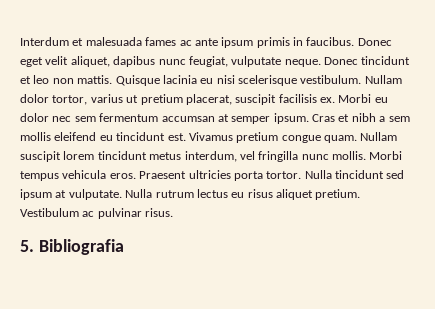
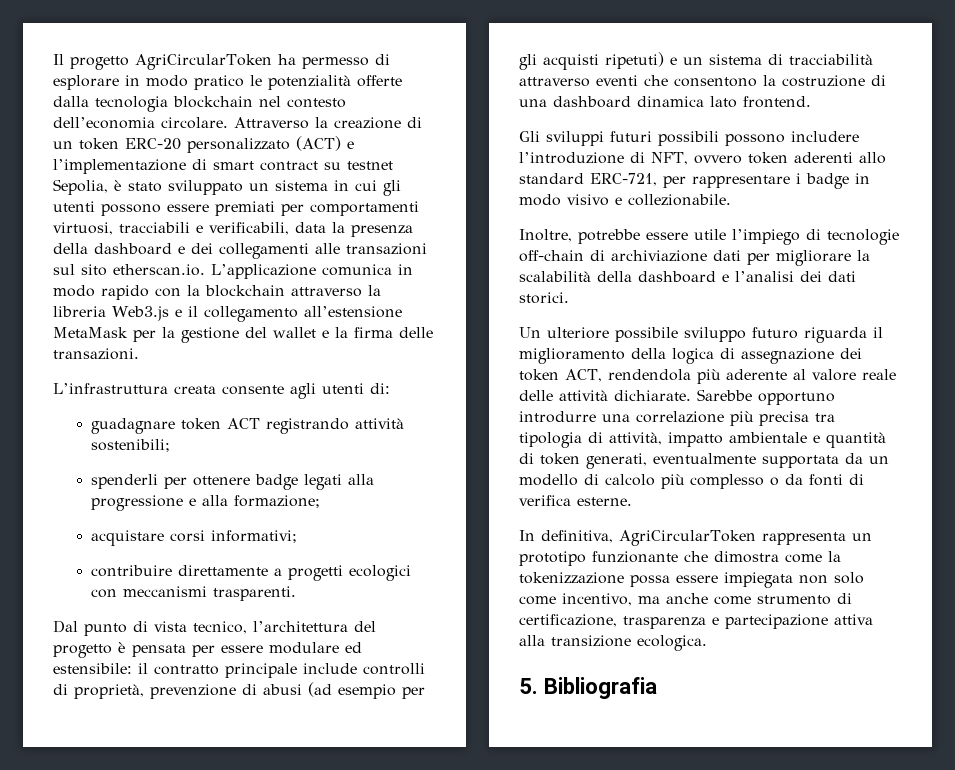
- Interdum et malesuada fames ac ante ipsum primis in faucibus. Donec eget velit aliquet, dapibus nunc feugiat, vulputate neque. Donec tincidunt et leo non mattis. Quisque lacinia eu nisi scelerisque vestibulum. Nullam dolor tortor, varius ut pretium placerat, suscipit facilisis ex. Morbi eu dolor nec sem fermentum accumsan at semper ipsum. Cras et nibh a sem mollis eleifend eu tincidunt est. Vivamus pretium congue quam. Nullam suscipit lorem tincidunt metus interdum, vel fringilla nunc mollis. Morbi tempus vehicula eros. Praesent ultricies porta tortor. Nulla tincidunt sed ipsum at vulputate. Nulla rutrum lectus eu risus aliquet pretium. Vestibulum ac pulvinar risus.
+ Il progetto AgriCircularToken ha permesso di esplorare in modo pratico le potenzialità offerte dalla tecnologia blockchain nel contesto dell’economia circolare. Attraverso la creazione di un token ERC-20 personalizzato (ACT) e l’implementazione di smart contract su testnet Sepolia, è stato sviluppato un sistema in cui gli utenti possono essere premiati per comportamenti virtuosi, tracciabili e verificabili, data la presenza della dashboard e dei collegamenti alle transazioni sul sito etherscan.io. L’applicazione comunica in modo rapido con la blockchain attraverso la libreria Web3.js e il collegamento all’estensione MetaMask per la gestione del wallet e la firma delle transazioni.
+ L’infrastruttura creata consente agli utenti di:
+ guadagnare token ACT registrando attività sostenibili;
+ spenderli per ottenere badge legati alla progressione e alla formazione;
+ acquistare corsi informativi;
+ contribuire direttamente a progetti ecologici con meccanismi trasparenti.
+ Dal punto di vista tecnico, l’architettura del progetto è pensata per essere modulare ed estensibile: il contratto principale include controlli di proprietà, prevenzione di abusi (ad esempio per gli acquisti ripetuti) e un sistema di tracciabilità attraverso eventi che consentono la costruzione di una dashboard dinamica lato frontend.
+ Gli sviluppi futuri possibili possono includere l’introduzione di NFT, ovvero token aderenti allo standard ERC-721, per rappresentare i badge in modo visivo e collezionabile.
+ Inoltre, potrebbe essere utile l’impiego di tecnologie off-chain di archiviazione dati per migliorare la scalabilità della dashboard e l’analisi dei dati storici.
+ Un ulteriore possibile sviluppo futuro riguarda il miglioramento della logica di assegnazione dei token ACT, rendendola più aderente al valore reale delle attività dichiarate. Sarebbe opportuno introdurre una correlazione più precisa tra tipologia di attività, impatto ambientale e quantità di token generati, eventualmente supportata da un modello di calcolo più complesso o da fonti di verifica esterne.
+ In definitiva, AgriCircularToken rappresenta un prototipo funzionante che dimostra come la tokenizzazione possa essere impiegata non solo come incentivo, ma anche come strumento di certificazione, trasparenza e partecipazione attiva alla transizione ecologica.

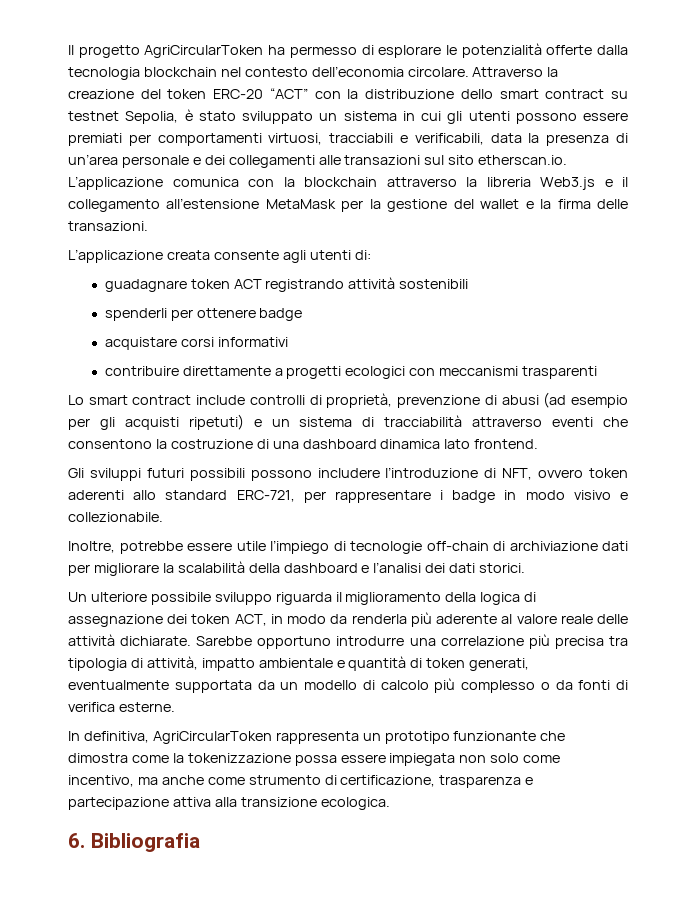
- Il progetto AgriCircularToken ha permesso di esplorare in modo pratico le potenzialità offerte dalla tecnologia blockchain nel contesto dell’economia circolare.
+ Il progetto AgriCircularToken ha permesso di esplorare le potenzialità offerte dalla tecnologia blockchain nel contesto dell’economia circolare.
- Attraverso la creazione di un token ERC-20 personalizzato (ACT) e l’implementazione di smart contract su testnet Sepolia, è stato sviluppato un sistema in cui gli utenti possono essere premiati per comportamenti virtuosi, tracciabili e verificabili, data la presenza della dashboard e dei collegamenti alle transazioni sul sito etherscan.io. L’applicazione comunica in modo rapido con la blockchain attraverso la libreria Web3.js e il collegamento all’estensione MetaMask per la gestione del wallet e la firma delle transazioni.
+ Attraverso la creazione del token ERC-20 “ACT” con la distribuzione dello smart contract su testnet Sepolia, è stato sviluppato un sistema in cui gli utenti possono essere premiati per comportamenti virtuosi, tracciabili e verificabili, data la presenza di un’area personale e dei collegamenti alle transazioni sul sito etherscan.io. L’applicazione comunica con la blockchain attraverso la libreria Web3.js e il collegamento all’estensione MetaMask per la gestione del wallet e la firma delle transazioni.
- L’infrastruttura creata consente agli utenti di:
+ L’applicazione creata consente agli utenti di:
- guadagnare token ACT registrando attività sostenibili;
+ guadagnare token ACT registrando attività sostenibili
- spenderli per ottenere badge legati alla progressione e alla formazione;
+ spenderli per ottenere badge
- acquistare corsi informativi;
+ acquistare corsi informativi
- contribuire direttamente a progetti ecologici con meccanismi trasparenti.
- Dal punto di vista tecnico, l’architettura del progetto è pensata per essere modulare ed estensibile: il contratto principale include controlli di proprietà, prevenzione di abusi (ad esempio per gli acquisti ripetuti) e un sistema di tracciabilità attraverso eventi che consentono la costruzione di una dashboard dinamica lato frontend.
+ contribuire direttamente a progetti ecologici con meccanismi trasparenti
+ Lo smart contract include controlli di proprietà, prevenzione di abusi (ad esempio per gli acquisti ripetuti) e un sistema di tracciabilità attraverso eventi che consentono la costruzione di una dashboard dinamica lato frontend.
- Un ulteriore possibile sviluppo futuro riguarda il miglioramento della logica di assegnazione dei token ACT, rendendola più aderente al valore reale delle attività dichiarate.
+ Un ulteriore possibile sviluppo riguarda il miglioramento della logica di assegnazione dei token ACT, in modo da renderla più aderente al valore reale delle attività dichiarate.
- 5. Bibliografia
+ 6. Bibliografia

